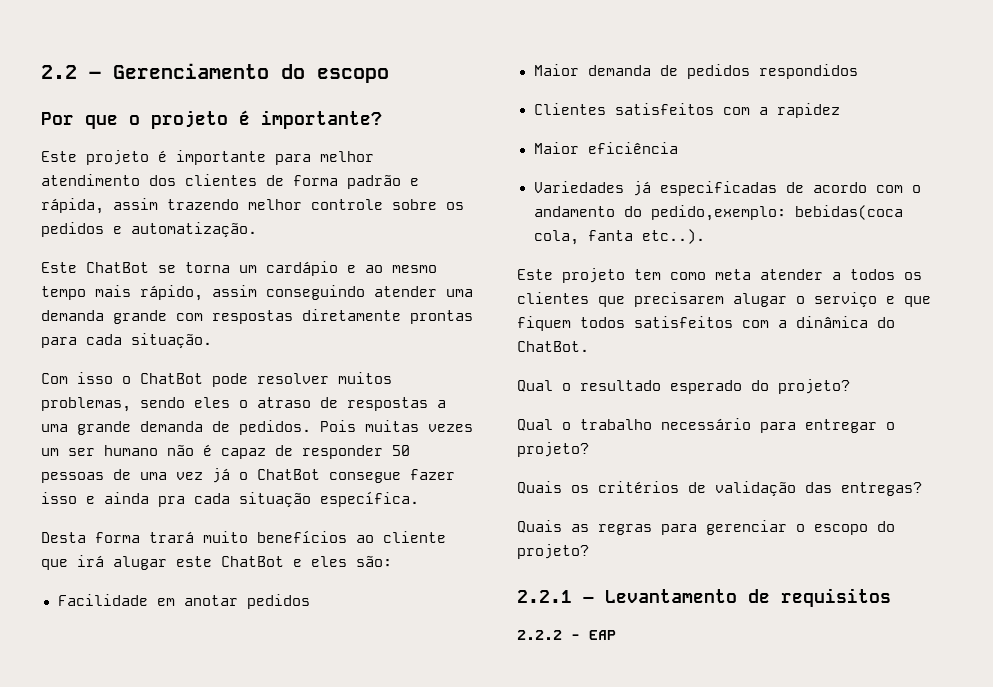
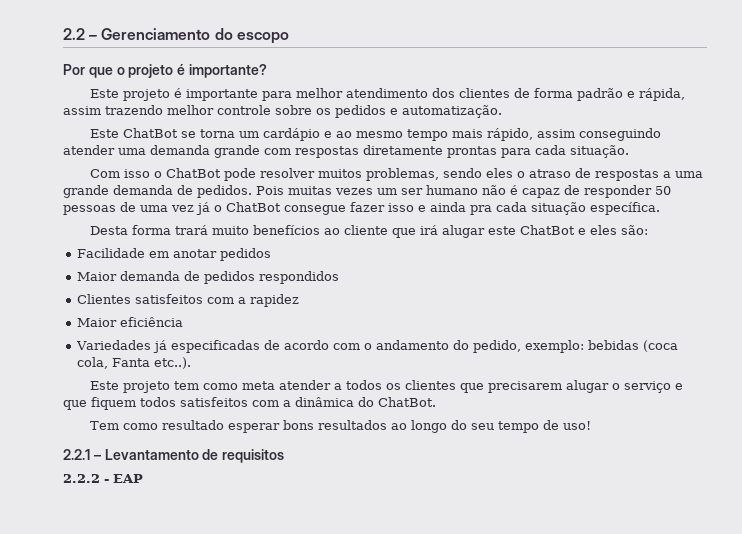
- Variedades já especificadas de acordo com o andamento do pedido,exemplo: bebidas(coca cola, fanta etc..).
+ Variedades já especificadas de acordo com o andamento do pedido, exemplo: bebidas (coca cola, Fanta etc..).
- Qual o resultado esperado do projeto?
- Qual o trabalho necessário para entregar o projeto?
- Quais os critérios de validação das entregas?
- Quais as regras para gerenciar o escopo do projeto?
+ Tem como resultado esperar bons resultados ao longo do seu tempo de uso!

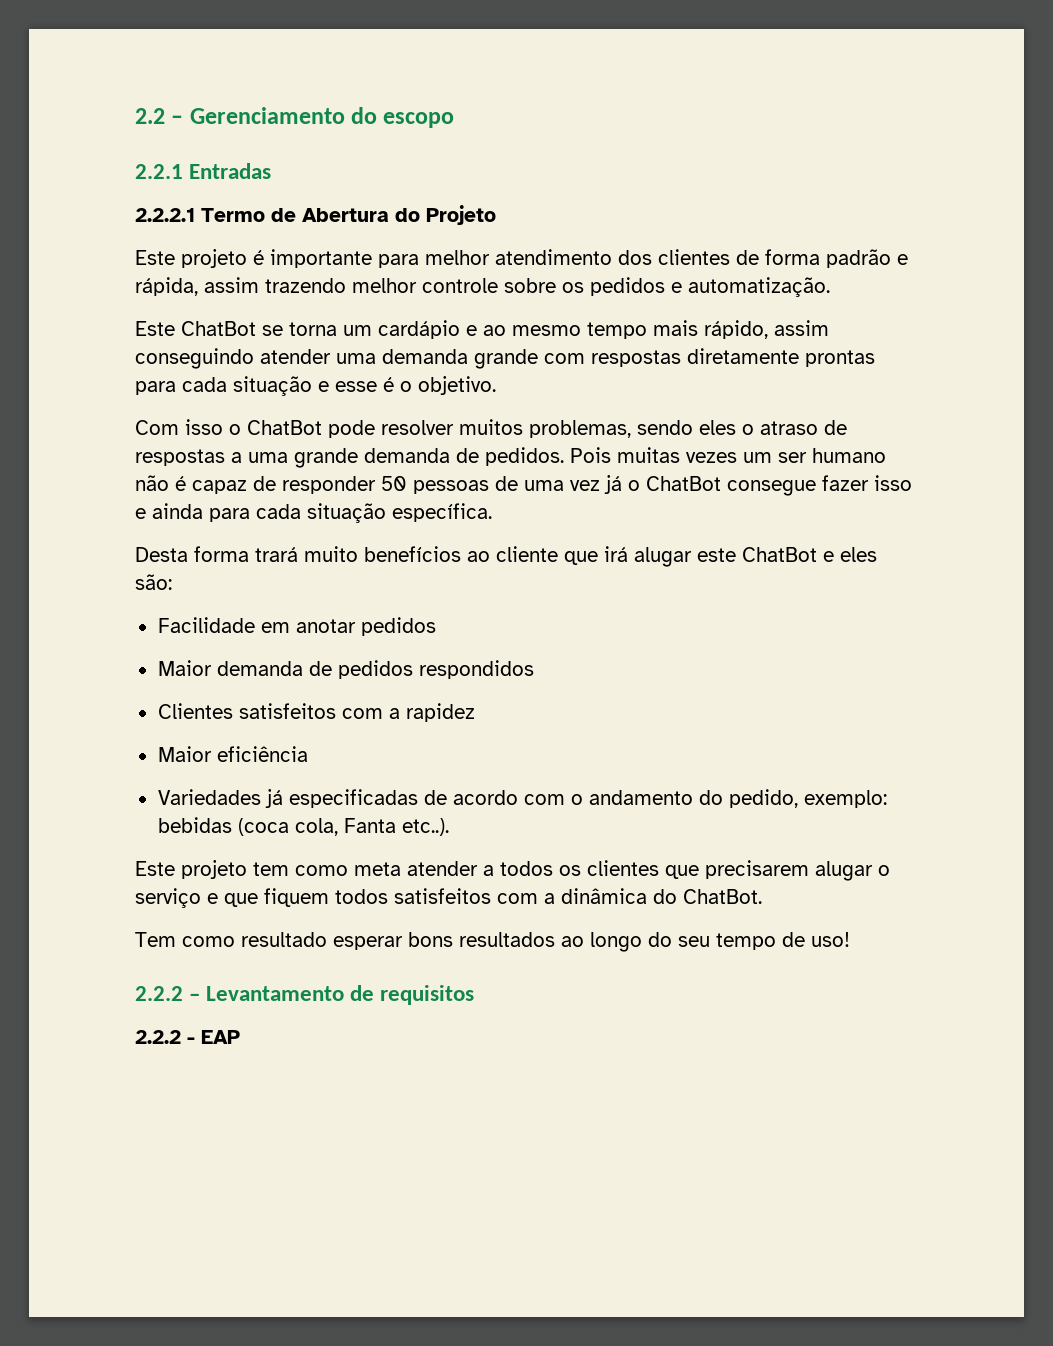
- Por que o projeto é importante?
+ 2.2.1 Entradas
+ 2.2.2.1 Termo de Abertura do Projeto
- Este ChatBot se torna um cardápio e ao mesmo tempo mais rápido, assim conseguindo atender uma demanda grande com respostas diretamente prontas para cada situação.
+ Este ChatBot se torna um cardápio e ao mesmo tempo mais rápido, assim conseguindo atender uma demanda grande com respostas diretamente prontas para cada situação e esse é o objetivo.
- Pois muitas vezes um ser humano não é capaz de responder 50 pessoas de uma vez já o ChatBot consegue fazer isso e ainda pra cada situação específica.
+ Pois muitas vezes um ser humano não é capaz de responder 50 pessoas de uma vez já o ChatBot consegue fazer isso e ainda para cada situação específica.
- 2.2.1 – Levantamento de requisitos
+ 2.2.2 – Levantamento de requisitos

